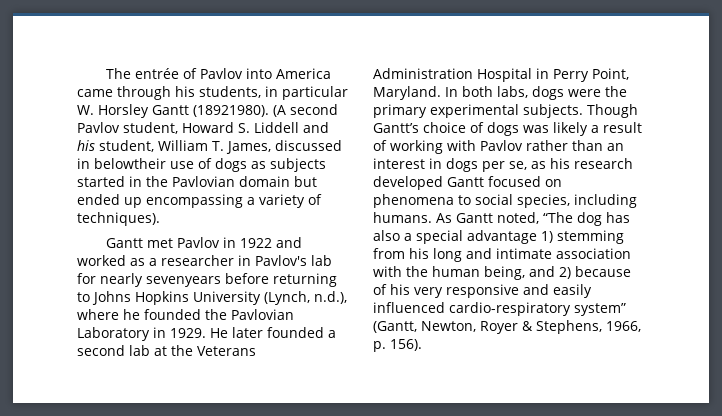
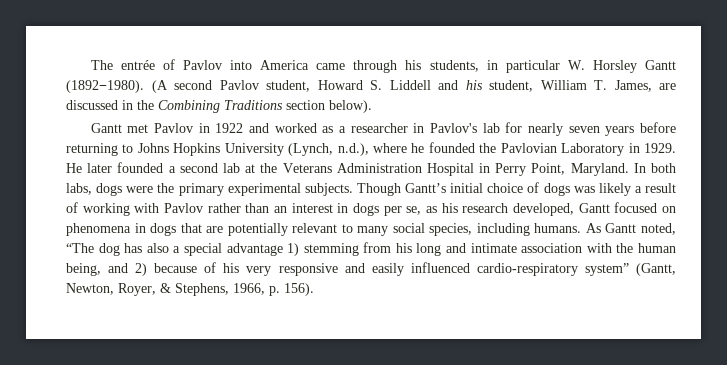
- The entrée of Pavlov into America came through his students, in particular W. Horsley Gantt (18921980).
+ The entrée of Pavlov into America came through his students, in particular W. Horsley Gantt (1892−1980).
- (A second Pavlov student, Howard S. Liddell and his student, William T. James, discussed in belowtheir use of dogs as subjects started in the Pavlovian domain but ended up encompassing a variety of techniques).
+ (A second Pavlov student, Howard S. Liddell and his student, William T. James, are discussed in the Combining Traditions section below).
- Gantt met Pavlov in 1922 and worked as a researcher in Pavlov's lab for nearly sevenyears before returning to Johns Hopkins University (Lynch, n.d.), where he founded the Pavlovian Laboratory in 1929.
+ Gantt met Pavlov in 1922 and worked as a researcher in Pavlov's lab for nearly seven years before returning to Johns Hopkins University (Lynch, n.d.), where he founded the Pavlovian Laboratory in 1929.
- Though Gantt’s choice of dogs was likely a result of working with Pavlov rather than an interest in dogs per se, as his research developed Gantt focused on phenomena to social species, including humans.
+ Though Gantt’s initial choice of dogs was likely a result of working with Pavlov rather than an interest in dogs per se, as his research developed, Gantt focused on phenomena in dogs that are potentially relevant to many social species, including humans.
- As Gantt noted, “The dog has also a special advantage 1) stemming from his long and intimate association with the human being, and 2) because of his very responsive and easily influenced cardio-respiratory system” (Gantt, Newton, Royer & Stephens, 1966, p. 156).
+ As Gantt noted, “The dog has also a special advantage 1) stemming from his long and intimate association with the human being, and 2) because of his very responsive and easily influenced cardio-respiratory system” (Gantt, Newton, Royer, & Stephens, 1966, p. 156).

